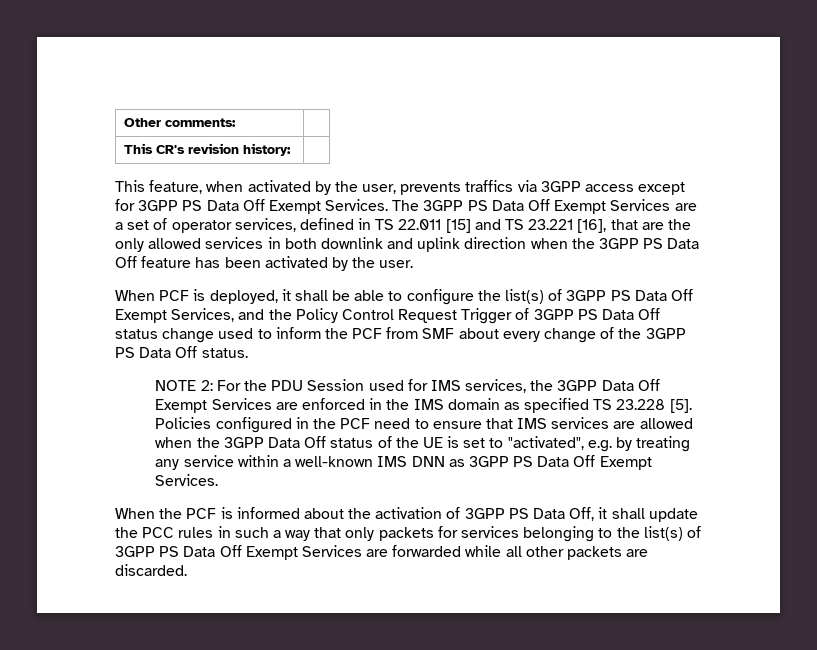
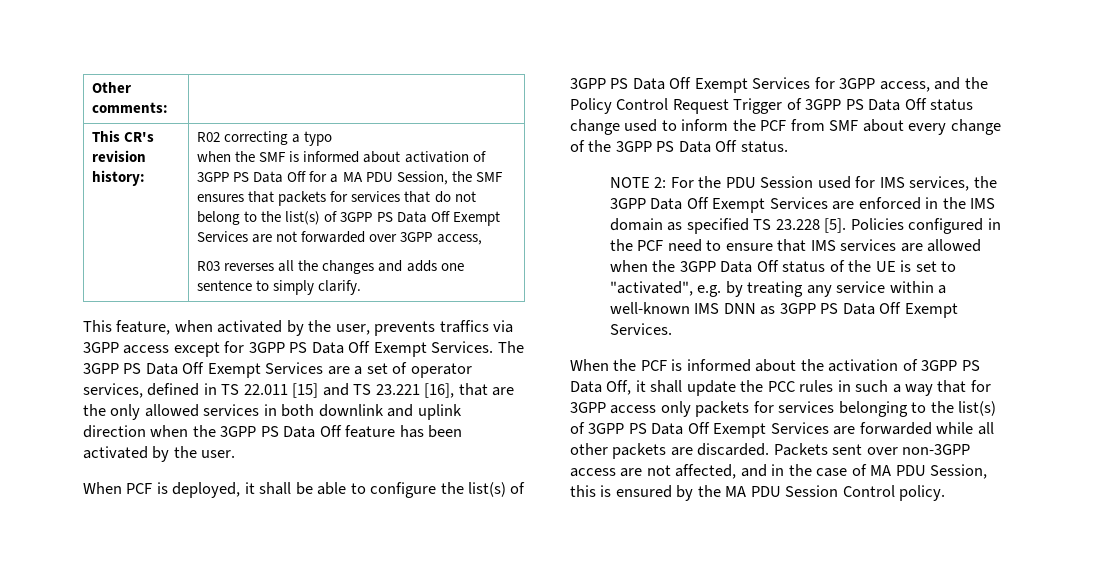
+ R02 correcting a typo
+ when the SMF is informed about activation of 3GPP PS Data Off for a MA PDU Session, the SMF ensures that packets for services that do not belong to the list(s) of 3GPP PS Data Off Exempt Services are not forwarded over 3GPP access,
+ R03 reverses all the changes and adds one sentence to simply clarify.
- When PCF is deployed, it shall be able to configure the list(s) of 3GPP PS Data Off Exempt Services, and the Policy Control Request Trigger of 3GPP PS Data Off status change used to inform the PCF from SMF about every change of the 3GPP PS Data Off status.
+ When PCF is deployed, it shall be able to configure the list(s) of 3GPP PS Data Off Exempt Services for 3GPP access, and the Policy Control Request Trigger of 3GPP PS Data Off status change used to inform the PCF from SMF about every change of the 3GPP PS Data Off status.
- When the PCF is informed about the activation of 3GPP PS Data Off, it shall update the PCC rules in such a way that only packets for services belonging to the list(s) of 3GPP PS Data Off Exempt Services are forwarded while all other packets are discarded.
+ When the PCF is informed about the activation of 3GPP PS Data Off, it shall update the PCC rules in such a way that for 3GPP access only packets for services belonging to the list(s) of 3GPP PS Data Off Exempt Services are forwarded while all other packets are discarded.
+ Packets sent over non-3GPP access are not affected, and in the case of MA PDU Session, this is ensured by the MA PDU Session Control policy.

